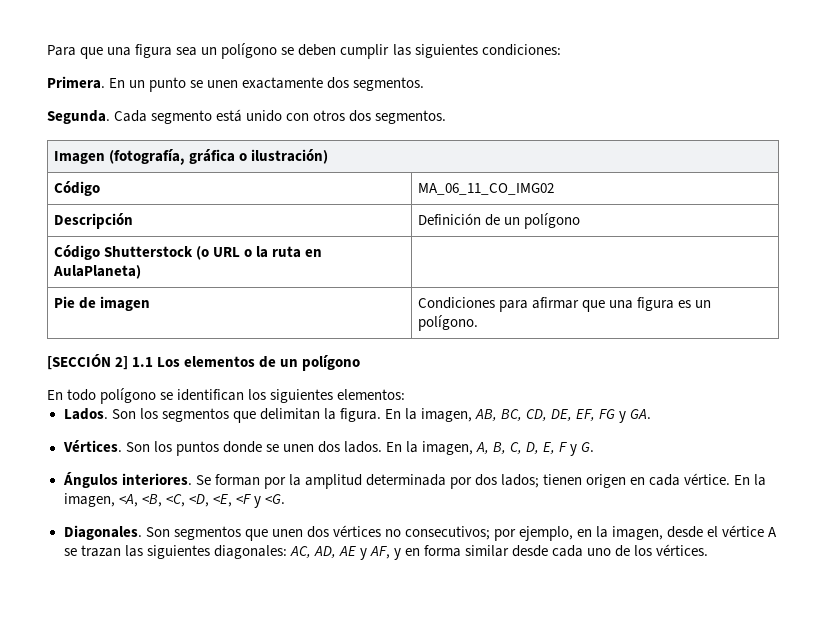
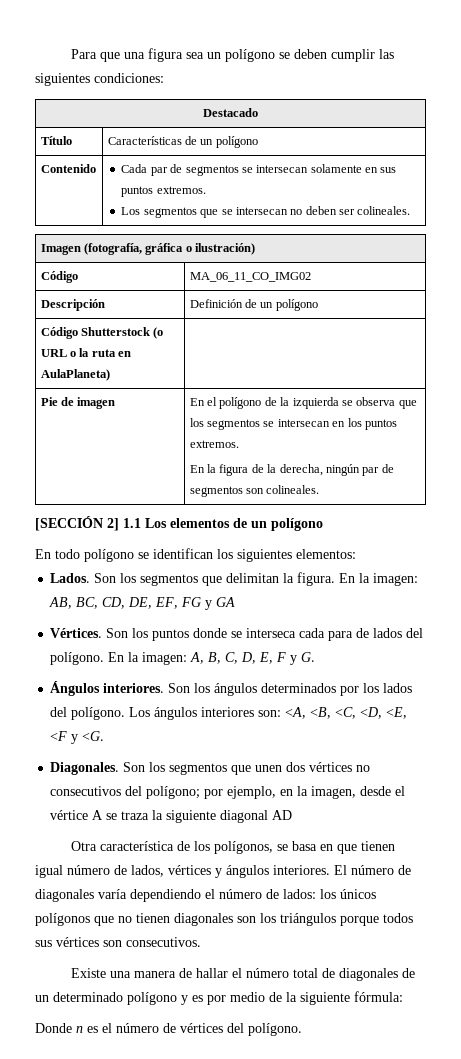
- Primera. En un punto se unen exactamente dos segmentos.
- Segunda. Cada segmento está unido con otros dos segmentos.
+ Destacado
+ Título | Características de un polígono
+ Contenido | Cada par de segmentos se intersecan solamente en sus puntos extremos.
+ Los segmentos que se intersecan no deben ser colineales.
- Pie de imagen | Condiciones para afirmar que una figura es un polígono.
+ Pie de imagen | En el polígono de la izquierda se observa que los segmentos se intersecan en los puntos extremos.
+ En la figura de la derecha, ningún par de segmentos son colineales.
- En la imagen, AB, BC, CD, DE, EF, FG y GA.
+ En la imagen: AB, BC, CD, DE, EF, FG y GA
- Son los puntos donde se unen dos lados. En la imagen, A, B, C, D, E, F y G.
+ Son los puntos donde se interseca cada para de lados del polígono. En la imagen: A, B, C, D, E, F y G.
- Se forman por la amplitud determinada por dos lados; tienen origen en cada vértice. En la imagen, <A, <B, <C, <D, <E, <F y <G.
+ Son los ángulos determinados por los lados del polígono. Los ángulos interiores son: <A, <B, <C, <D, <E, <F y <G.
- Son segmentos que unen dos vértices no consecutivos; por ejemplo, en la imagen, desde el vértice A se trazan las siguientes diagonales: AC, AD, AE y AF, y en forma similar desde cada uno de los vértices.
+ Son los segmentos que unen dos vértices no consecutivos del polígono; por ejemplo, en la imagen, desde el vértice A se traza la siguiente diagonal AD
+ Otra característica de los polígonos, se basa en que tienen igual número de lados, vértices y ángulos interiores. El número de diagonales varía dependiendo el número de lados: los únicos polígonos que no tienen diagonales son los triángulos porque todos sus vértices son consecutivos.
+ Existe una manera de hallar el número total de diagonales de un determinado polígono y es por medio de la siguiente fórmula:
+ Donde n es el número de vértices del polígono.

